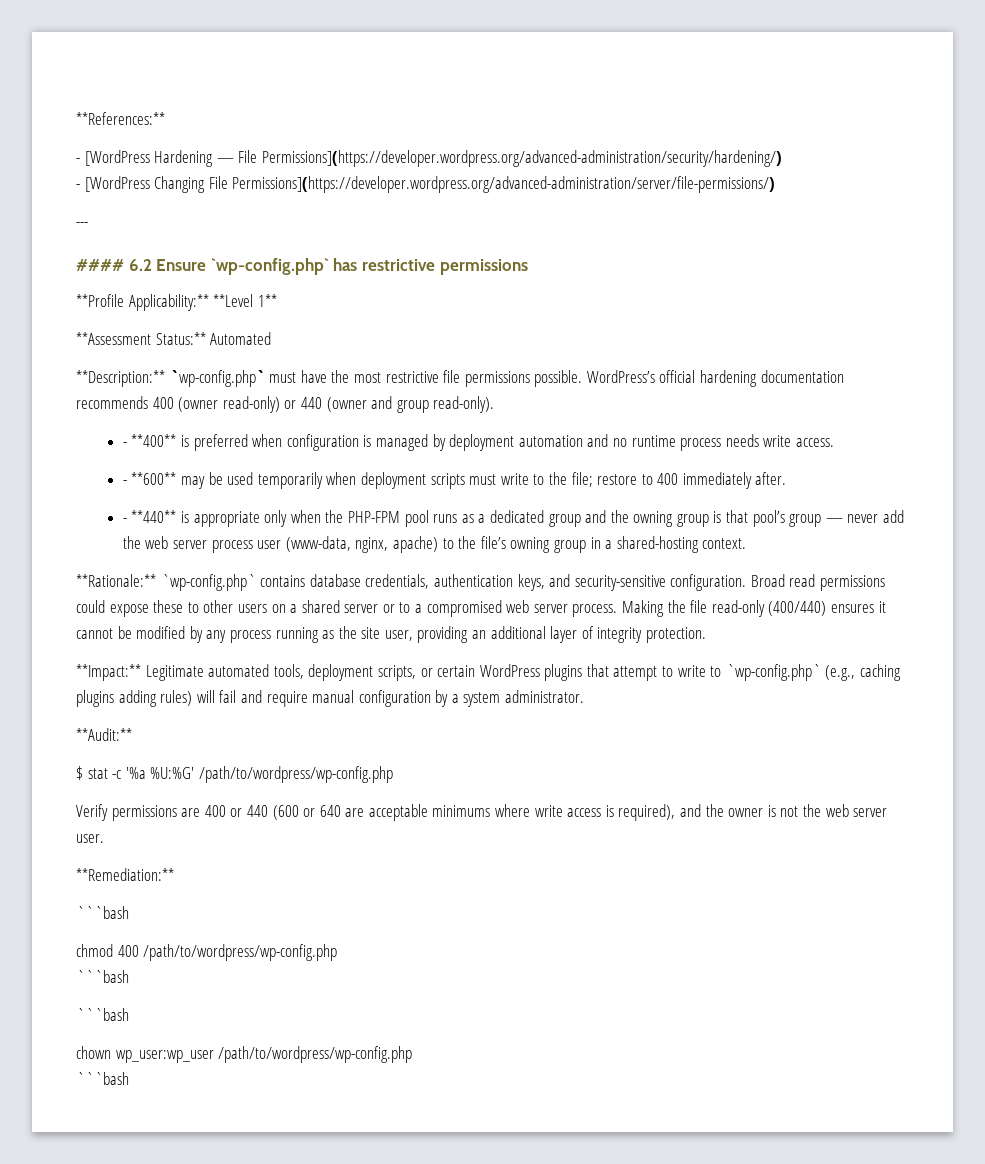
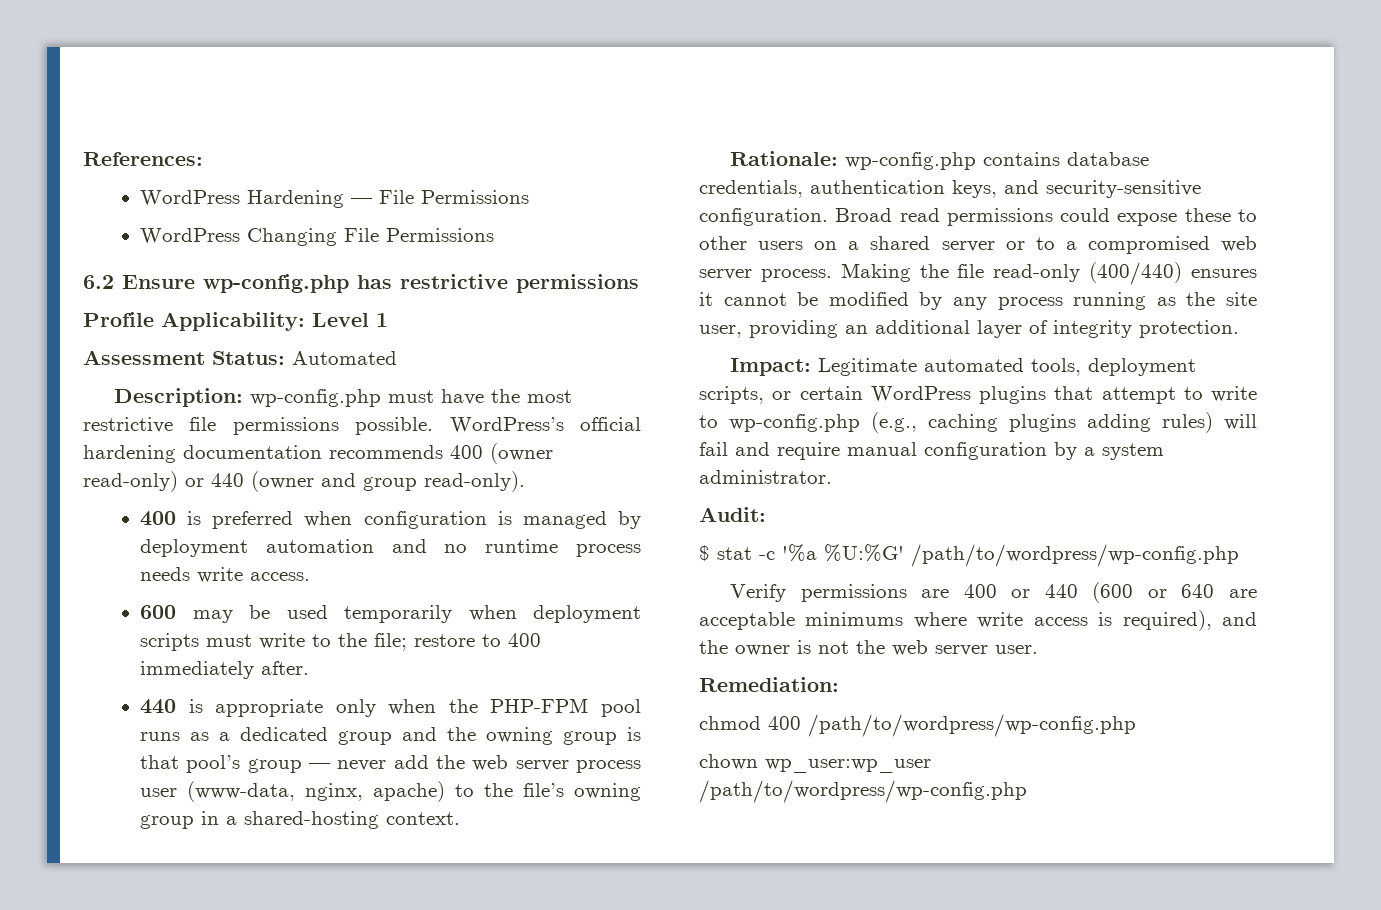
- **References:**
- - [WordPress Hardening — File Permissions](https://developer.wordpress.org/advanced-administration/security/hardening/)
- - [WordPress Changing File Permissions](https://developer.wordpress.org/advanced-administration/server/file-permissions/)
- ---
- #### 6.2 Ensure `wp-config.php` has restrictive permissions
+ References:
+ WordPress Hardening — File Permissions
+ WordPress Changing File Permissions
+ 6.2 Ensure wp-config.php has restrictive permissions
- **Profile Applicability:** **Level 1**
- **Assessment Status:** Automated
+ Profile Applicability: Level 1
+ Assessment Status: Automated
- **Description:** `wp-config.php` must have the most restrictive file permissions possible.
+ Description: wp-config.php must have the most restrictive file permissions possible.
- - **400** is preferred when configuration is managed by deployment automation and no runtime process needs write access.
+ 400 is preferred when configuration is managed by deployment automation and no runtime process needs write access.
- - **600** may be used temporarily when deployment scripts must write to the file; restore to 400 immediately after.
+ 600 may be used temporarily when deployment scripts must write to the file; restore to 400 immediately after.
- - **440** is appropriate only when the PHP-FPM pool runs as a dedicated group and the owning group is that pool’s group — never add the web server process user (www-data, nginx, apache) to the file’s owning group in a shared-hosting context.
+ 440 is appropriate only when the PHP-FPM pool runs as a dedicated group and the owning group is that pool’s group — never add the web server process user (www-data, nginx, apache) to the file’s owning group in a shared-hosting context.
- **Rationale:** `wp-config.php` contains database credentials, authentication keys, and security-sensitive configuration.
+ Rationale: wp-config.php contains database credentials, authentication keys, and security-sensitive configuration.
- **Impact:** Legitimate automated tools, deployment scripts, or certain WordPress plugins that attempt to write to `wp-config.php` (e.g., caching plugins adding rules) will fail and require manual configuration by a system administrator.
+ Impact: Legitimate automated tools, deployment scripts, or certain WordPress plugins that attempt to write to wp-config.php (e.g., caching plugins adding rules) will fail and require manual configuration by a system administrator.
- **Audit:**
+ Audit:
- **Remediation:**
- ```bash
+ Remediation:
  chmod 400 /path/to/wordpress/wp-config.php
- ```bash
- ```bash
  chown wp_user:wp_user /path/to/wordpress/wp-config.php
- ```bash

